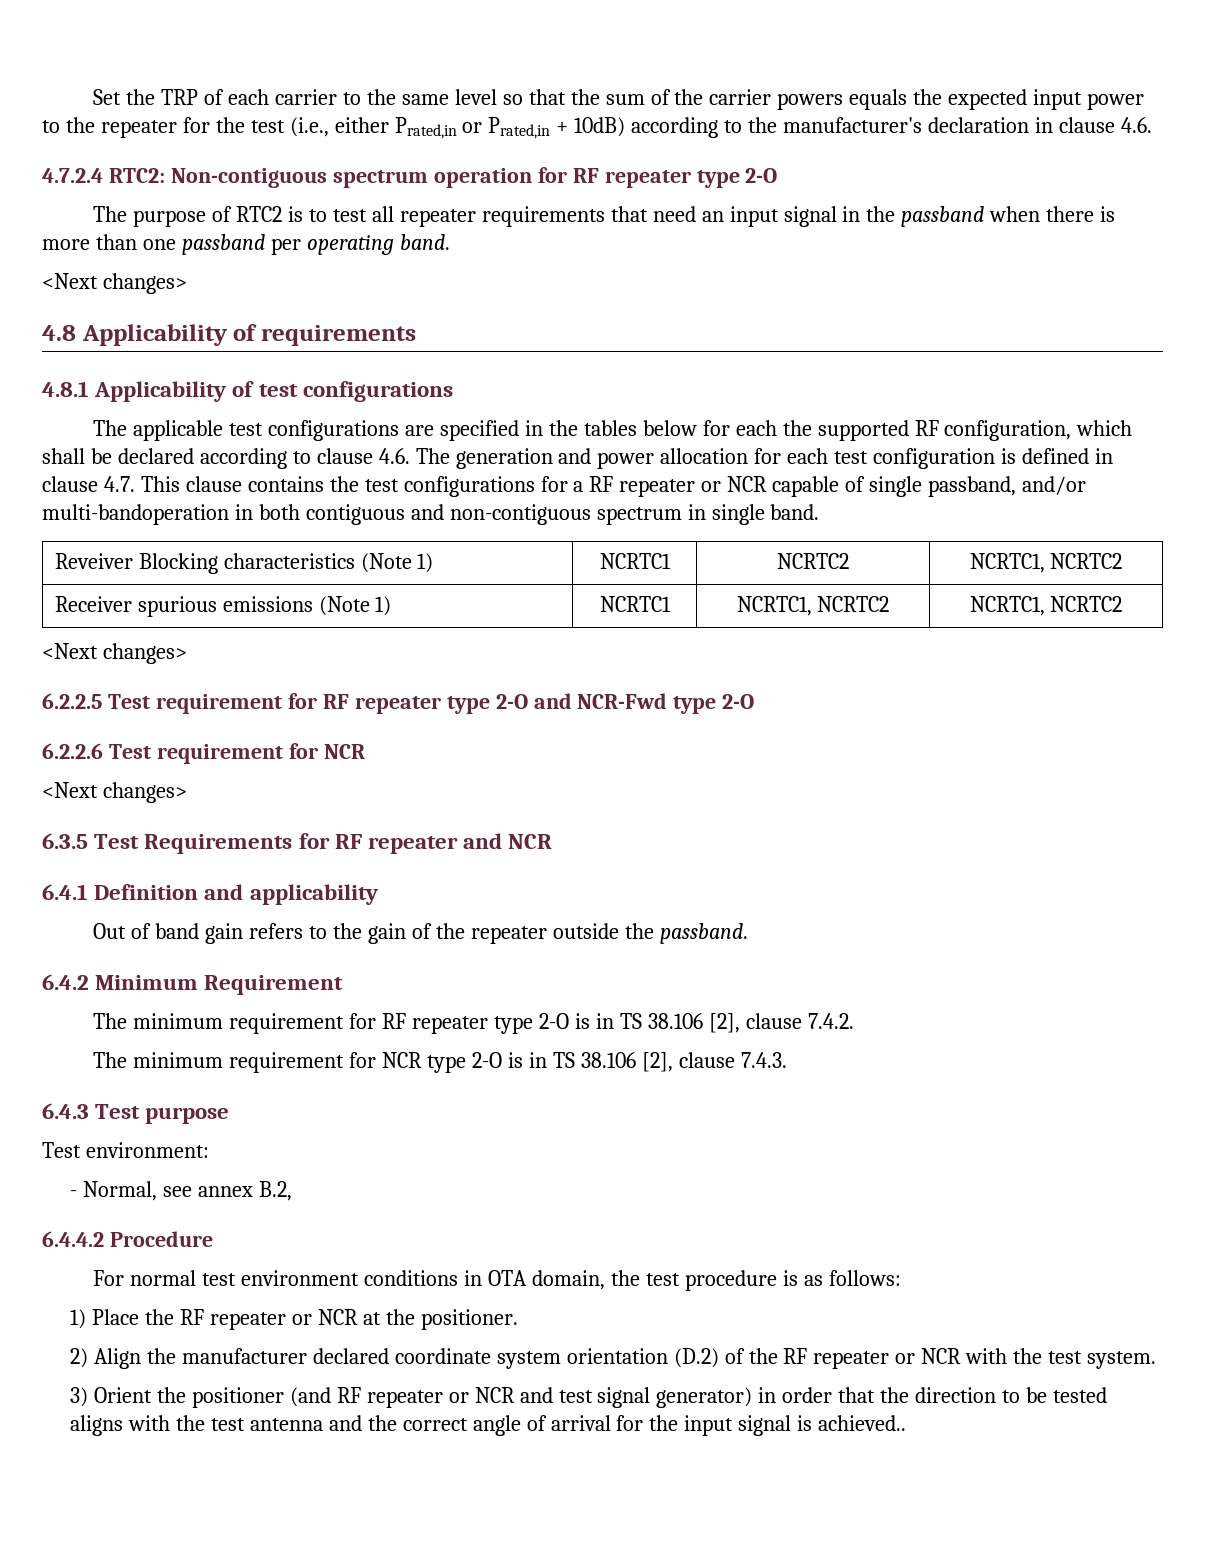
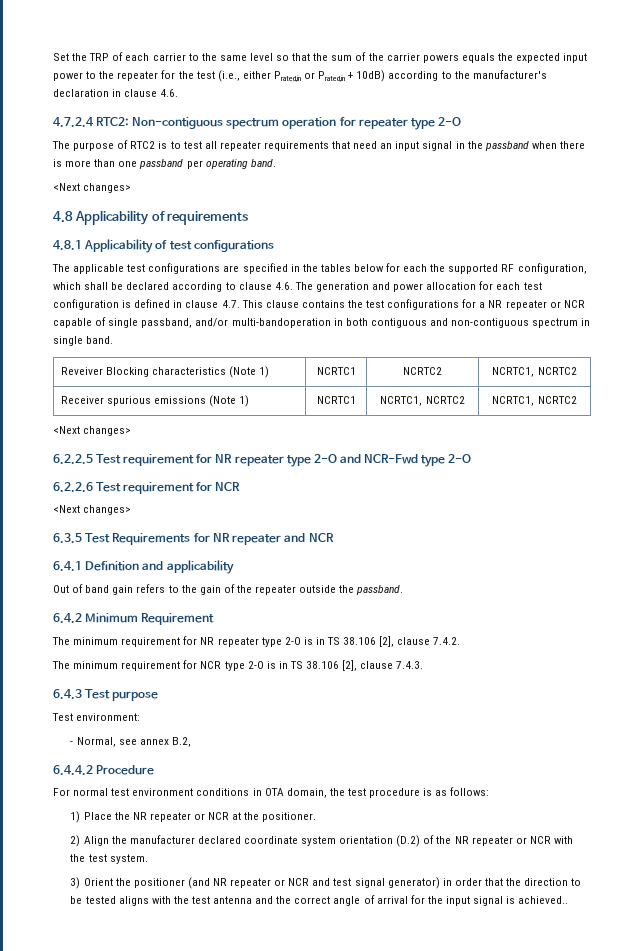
- 4.7.2.4 RTC2: Non-contiguous spectrum operation for RF repeater type 2-O
+ 4.7.2.4 RTC2: Non-contiguous spectrum operation for repeater type 2-O
- The applicable test configurations are specified in the tables below for each the supported RF configuration, which shall be declared according to clause 4.6. The generation and power allocation for each test configuration is defined in clause 4.7. This clause contains the test configurations for a RF repeater or NCR capable of single passband, and/or multi-bandoperation in both contiguous and non-contiguous spectrum in single band.
+ The applicable test configurations are specified in the tables below for each the supported RF configuration, which shall be declared according to clause 4.6. The generation and power allocation for each test configuration is defined in clause 4.7. This clause contains the test configurations for a NR repeater or NCR capable of single passband, and/or multi-bandoperation in both contiguous and non-contiguous spectrum in single band.
- 6.2.2.5 Test requirement for RF repeater type 2-O and NCR-Fwd type 2-O
+ 6.2.2.5 Test requirement for NR repeater type 2-O and NCR-Fwd type 2-O
- 6.3.5 Test Requirements for RF repeater and NCR
+ 6.3.5 Test Requirements for NR repeater and NCR
- The minimum requirement for RF repeater type 2-O is in TS 38.106 [2], clause 7.4.2.
+ The minimum requirement for NR repeater type 2-O is in TS 38.106 [2], clause 7.4.2.
- 1) Place the RF repeater or NCR at the positioner.
+ 1) Place the NR repeater or NCR at the positioner.
- 2) Align the manufacturer declared coordinate system orientation (D.2) of the RF repeater or NCR with the test system.
+ 2) Align the manufacturer declared coordinate system orientation (D.2) of the NR repeater or NCR with the test system.
- 3) Orient the positioner (and RF repeater or NCR and test signal generator) in order that the direction to be tested aligns with the test antenna and the correct angle of arrival for the input signal is achieved..
+ 3) Orient the positioner (and NR repeater or NCR and test signal generator) in order that the direction to be tested aligns with the test antenna and the correct angle of arrival for the input signal is achieved..

